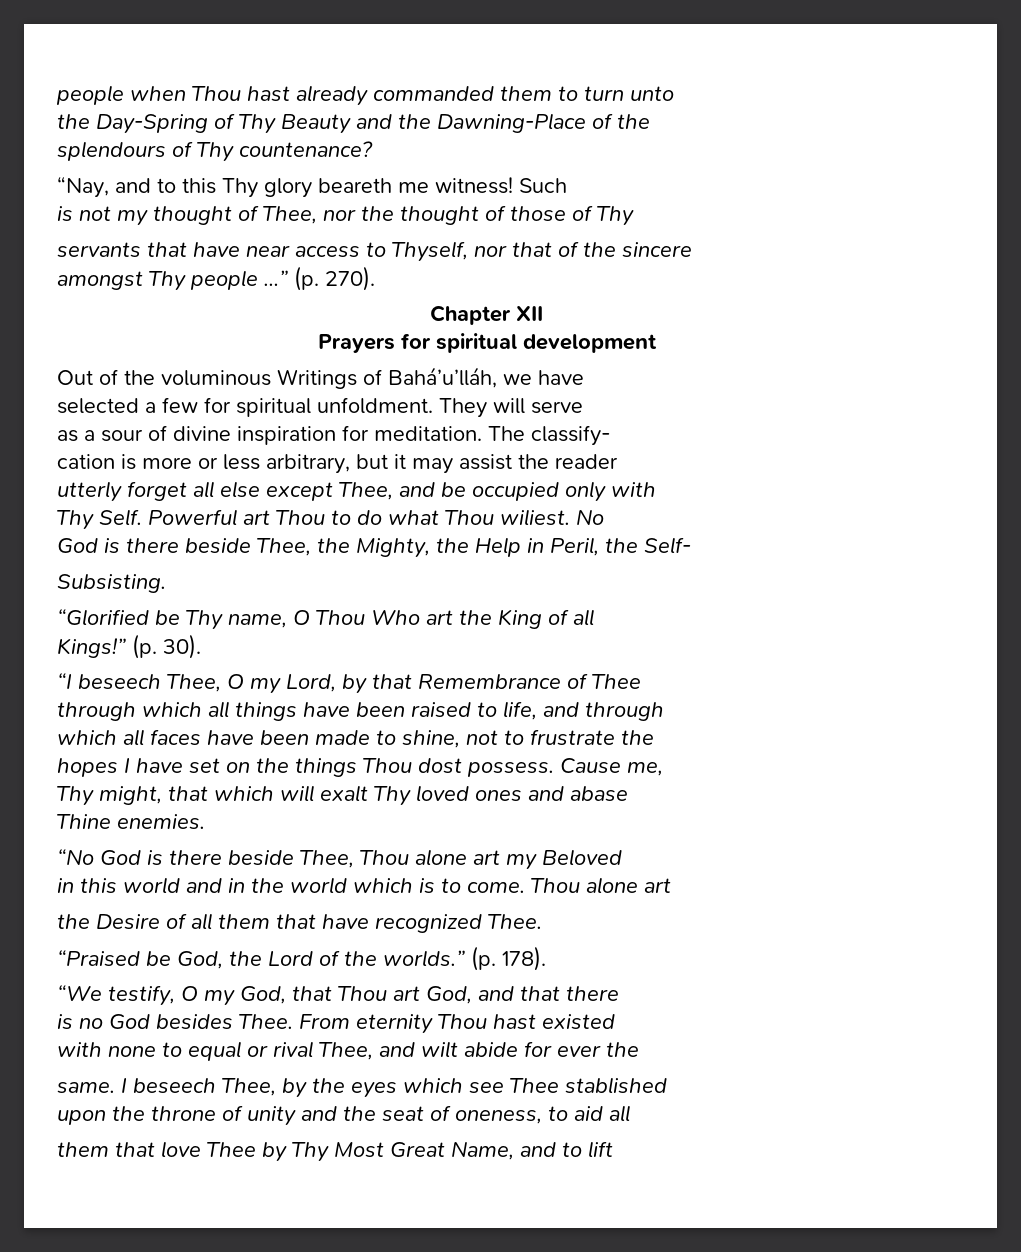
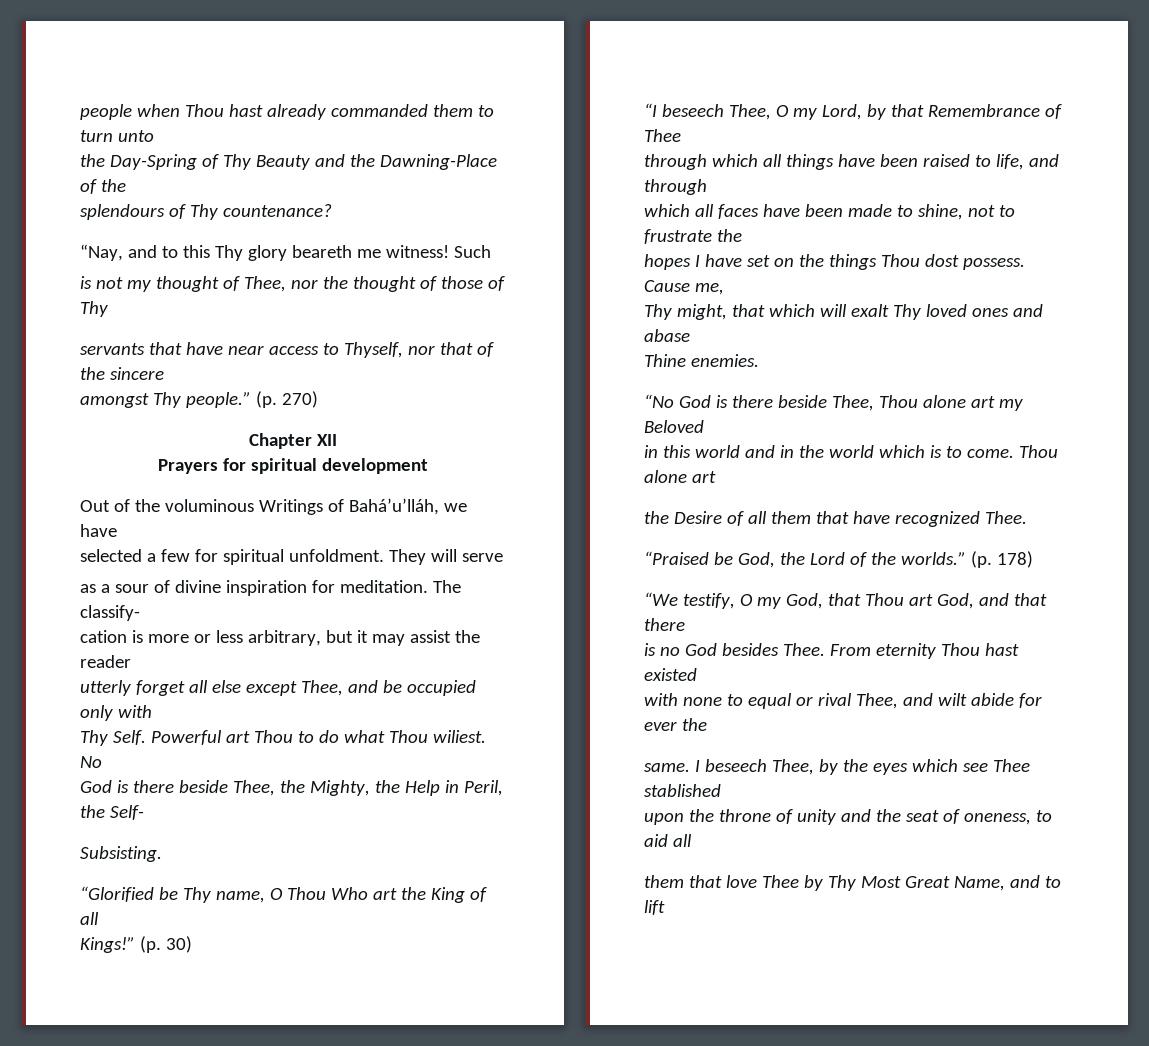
- amongst Thy people …” (p. 270).
+ amongst Thy people.” (p. 270)
- (p. 30).
+ (p. 30)
- (p. 178).
+ (p. 178)

